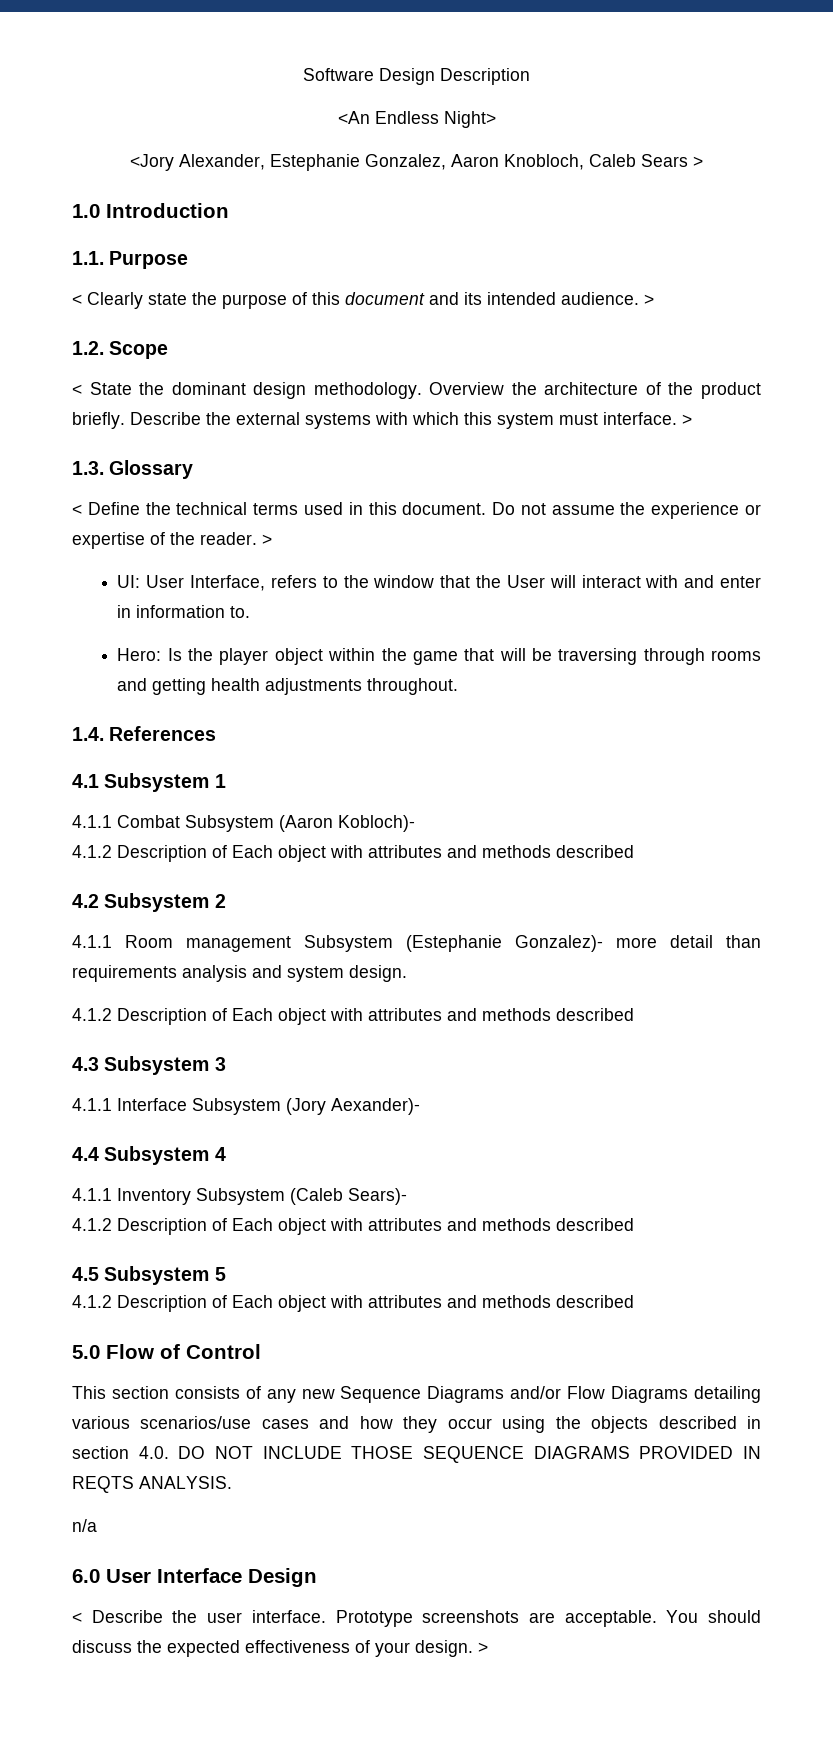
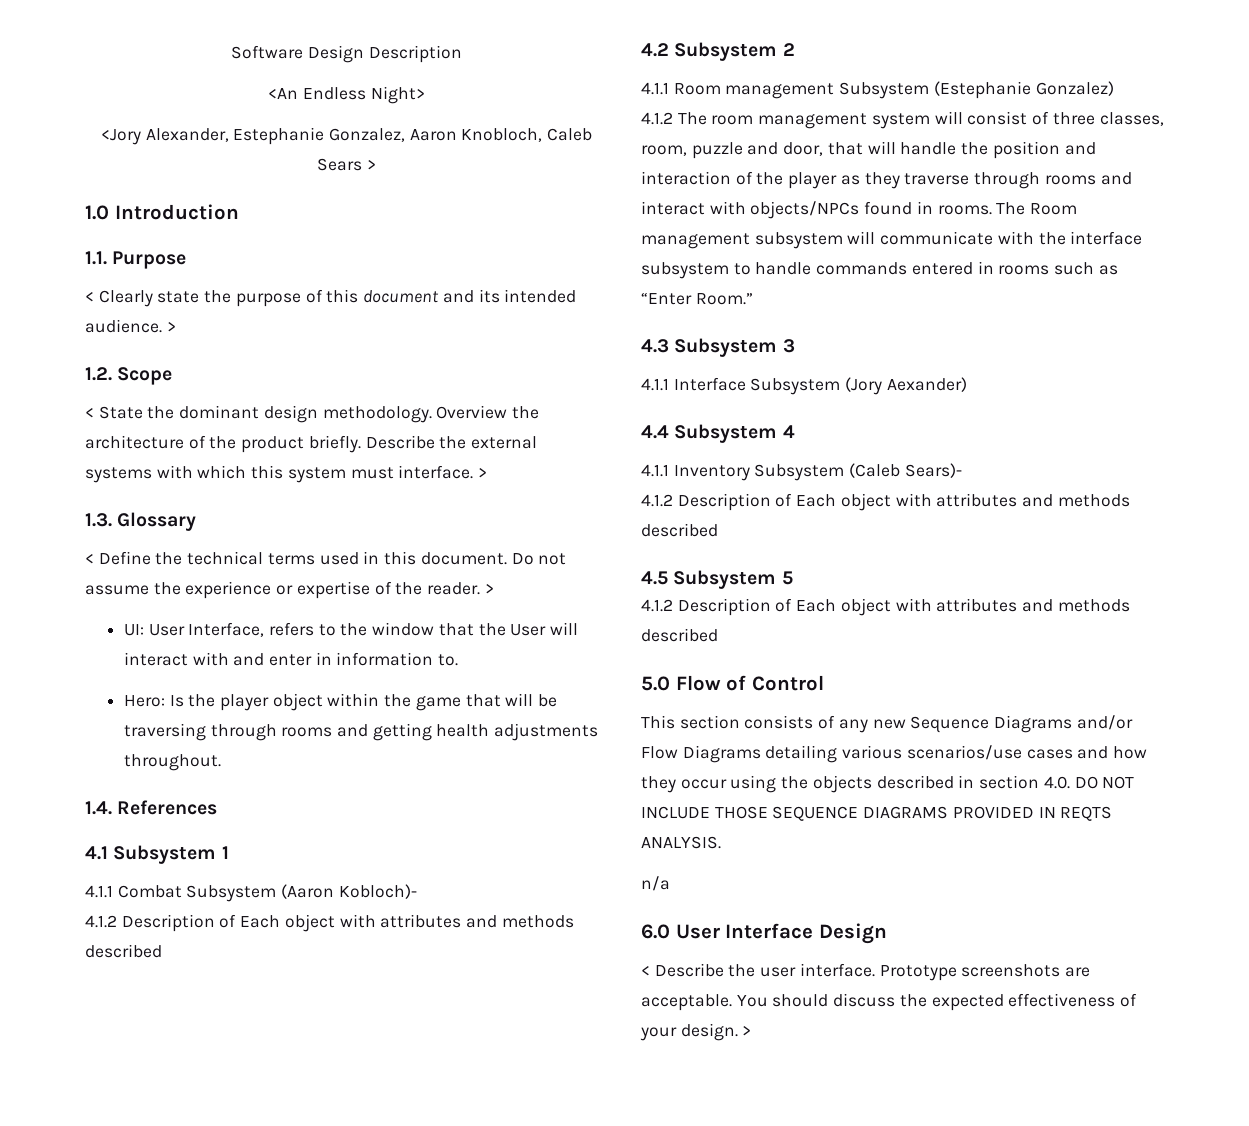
- 4.1.1 Room management Subsystem (Estephanie Gonzalez)- more detail than requirements analysis and system design.
- 4.1.2 Description of Each object with attributes and methods described
+ 4.1.1 Room management Subsystem (Estephanie Gonzalez)
+ 4.1.2 The room management system will consist of three classes, room, puzzle and door, that will handle the position and interaction of the player as they traverse through rooms and interact with objects/NPCs found in rooms. The Room management subsystem will communicate with the interface subsystem to handle commands entered in rooms such as “Enter Room.”
- 4.1.1 Interface Subsystem (Jory Aexander)-
+ 4.1.1 Interface Subsystem (Jory Aexander)

